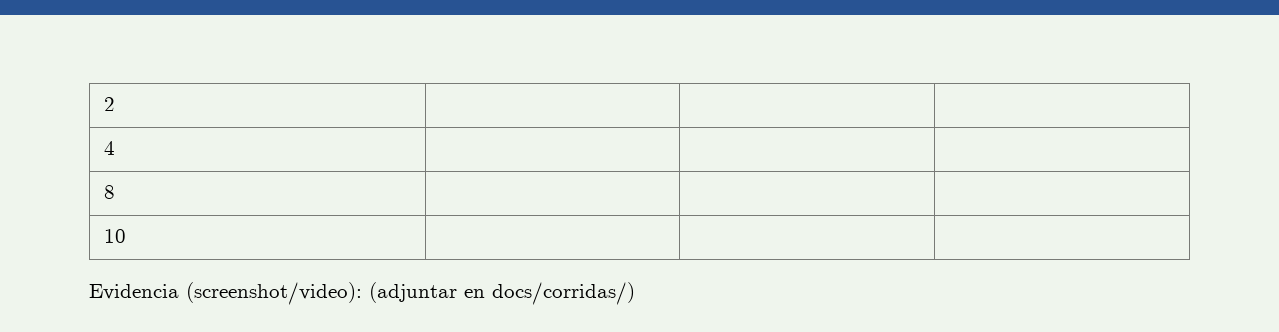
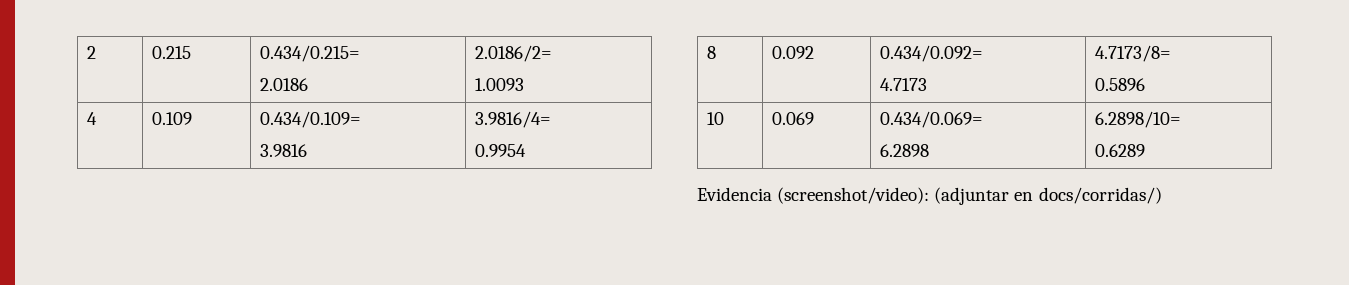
- 2 | | |
- 4 | | |
- 8 | | |
- 10 | | |
+ 2 | 0.215 | 0.434/0.215=
+ 2.0186 | 2.0186/2=
+ 1.0093
+ 4 | 0.109 | 0.434/0.109=
+ 3.9816 | 3.9816/4=
+ 0.9954
+ 8 | 0.092 | 0.434/0.092=
+ 4.7173 | 4.7173/8=
+ 0.5896
+ 10 | 0.069 | 0.434/0.069=
+ 6.2898 | 6.2898/10=
+ 0.6289

